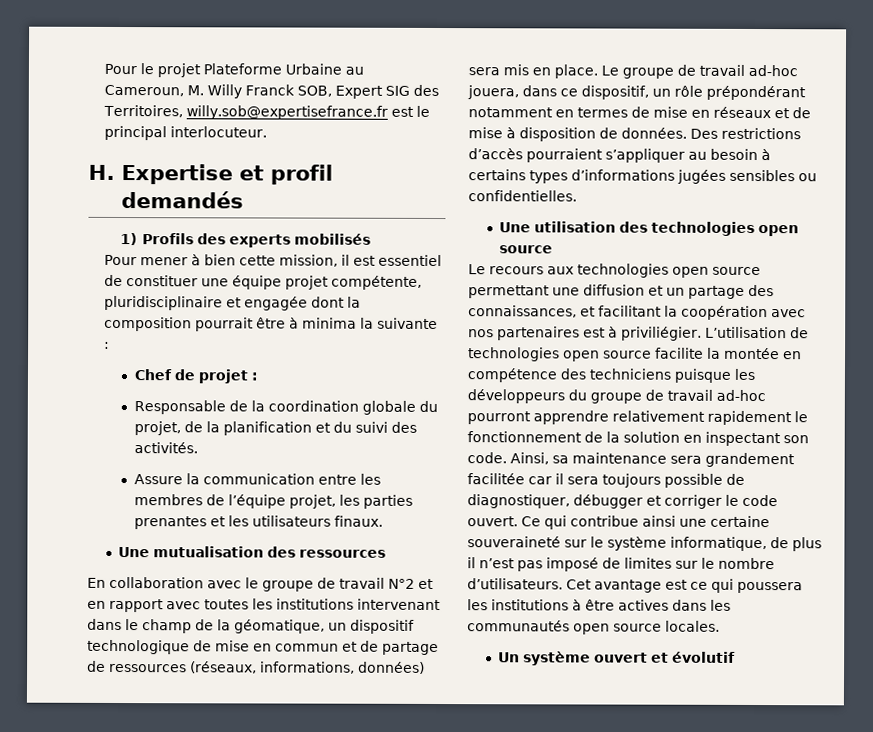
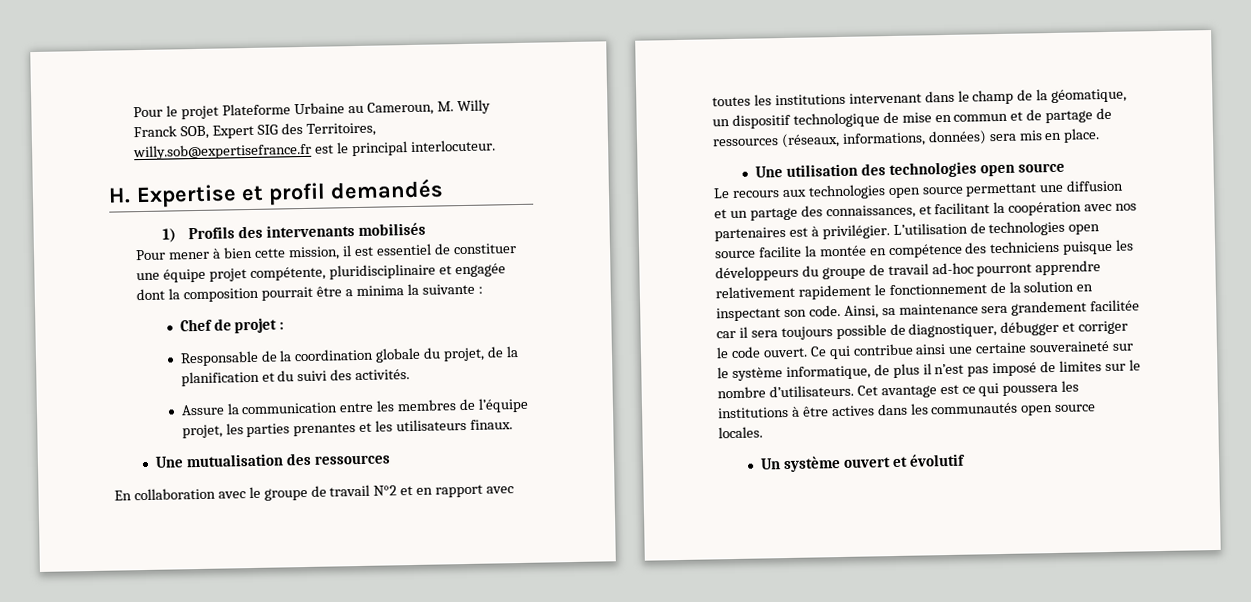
- 1) Profils des experts mobilisés
+ 1) Profils des intervenants mobilisés
- Pour mener à bien cette mission, il est essentiel de constituer une équipe projet compétente, pluridisciplinaire et engagée dont la composition pourrait être à minima la suivante :
+ Pour mener à bien cette mission, il est essentiel de constituer une équipe projet compétente, pluridisciplinaire et engagée dont la composition pourrait être a minima la suivante :
- Le groupe de travail ad-hoc jouera, dans ce dispositif, un rôle prépondérant notamment en termes de mise en réseaux et de mise à disposition de données. Des restrictions d’accès pourraient s’appliquer au besoin à certains types d’informations jugées sensibles ou confidentielles.
- Le recours aux technologies open source permettant une diffusion et un partage des connaissances, et facilitant la coopération avec nos partenaires est à priviliégier.
+ Le recours aux technologies open source permettant une diffusion et un partage des connaissances, et facilitant la coopération avec nos partenaires est à privilégier.

